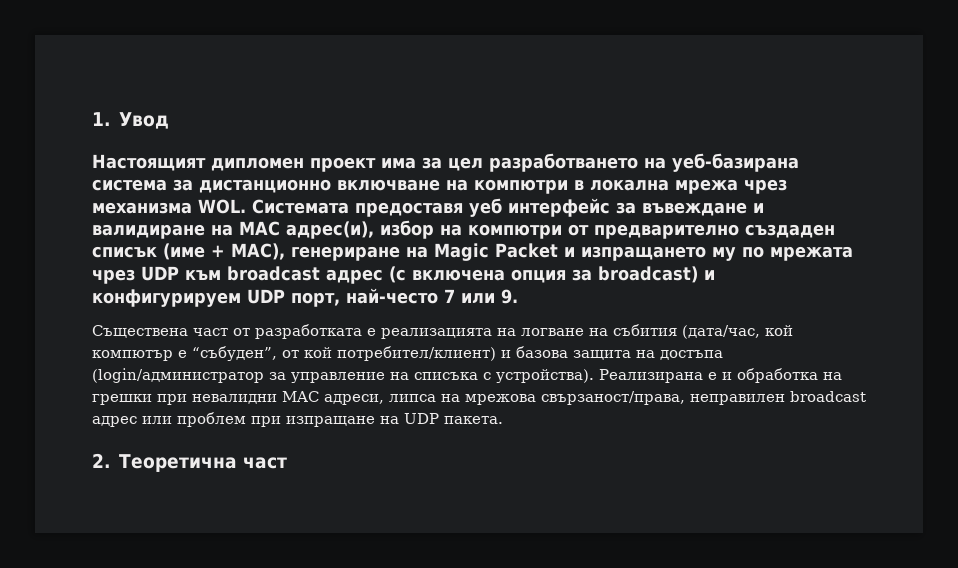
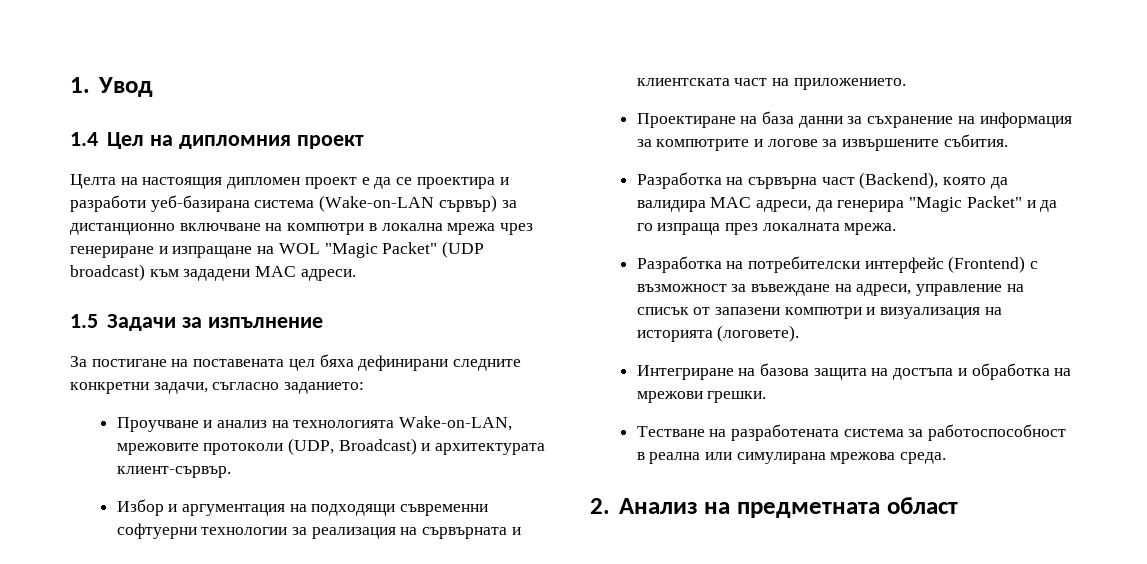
- Настоящият дипломен проект има за цел разработването на уеб-базирана система за дистанционно включване на компютри в локална мрежа чрез механизма WOL. Системата предоставя уеб интерфейс за въвеждане и валидиране на MAC адрес(и), избор на компютри от предварително създаден списък (име + MAC), генериране на Magic Packet и изпращането му по мрежата чрез UDP към broadcast адрес (с включена опция за broadcast) и конфигурируем UDP порт, най-често 7 или 9.
- Съществена част от разработката е реализацията на логване на събития (дата/час, кой компютър е “събуден”, от кой потребител/клиент) и базова защита на достъпа (login/администратор за управление на списъка с устройства). Реализирана е и обработка на грешки при невалидни MAC адреси, липса на мрежова свързаност/права, неправилен broadcast адрес или проблем при изпращане на UDP пакета.
- 2. Теоретична част
+ 1.4 Цел на дипломния проект
+ Целта на настоящия дипломен проект е да се проектира и разработи уеб-базирана система (Wake-on-LAN сървър) за дистанционно включване на компютри в локална мрежа чрез генериране и изпращане на WOL "Magic Packet" (UDP broadcast) към зададени MAC адреси.
+ 1.5 Задачи за изпълнение
+ За постигане на поставената цел бяха дефинирани следните конкретни задачи, съгласно заданието:
+ Проучване и анализ на технологията Wake-on-LAN, мрежовите протоколи (UDP, Broadcast) и архитектурата клиент-сървър.
+ Избор и аргументация на подходящи съвременни софтуерни технологии за реализация на сървърната и клиентската част на приложението.
+ Проектиране на база данни за съхранение на информация за компютрите и логове за извършените събития.
+ Разработка на сървърна част (Backend), която да валидира MAC адреси, да генерира "Magic Packet" и да го изпраща през локалната мрежа.
+ Разработка на потребителски интерфейс (Frontend) с възможност за въвеждане на адреси, управление на списък от запазени компютри и визуализация на историята (логовете).
+ Интегриране на базова защита на достъпа и обработка на мрежови грешки.
+ Тестване на разработената система за работоспособност в реална или симулирана мрежова среда.
+ 2. Анализ на предметната област

